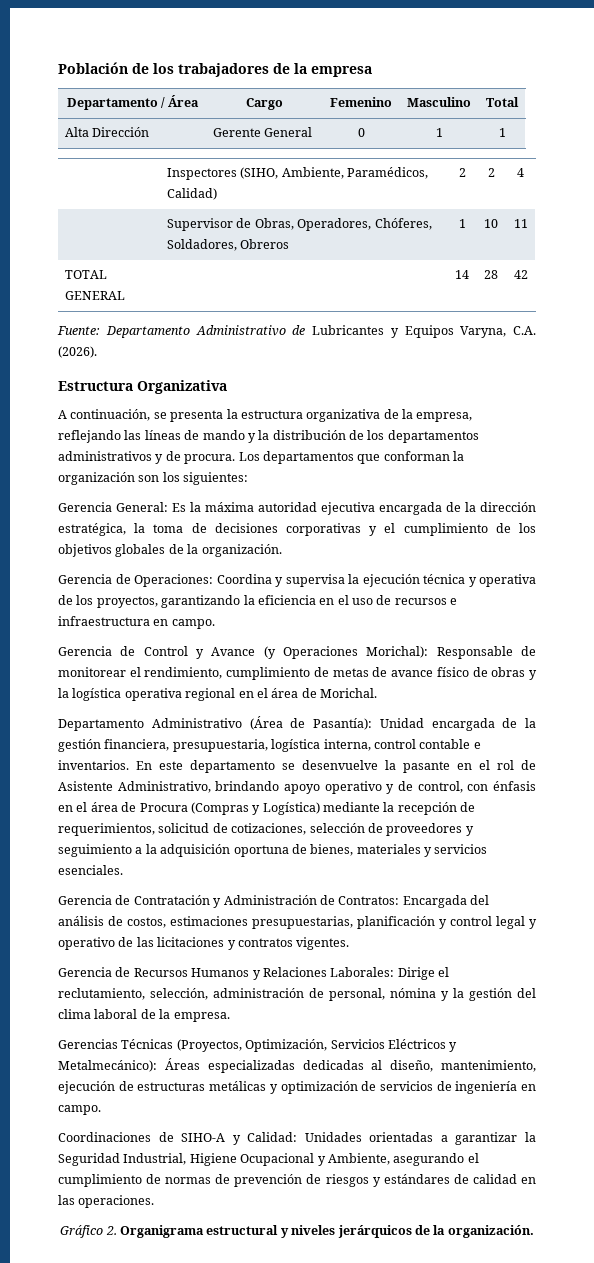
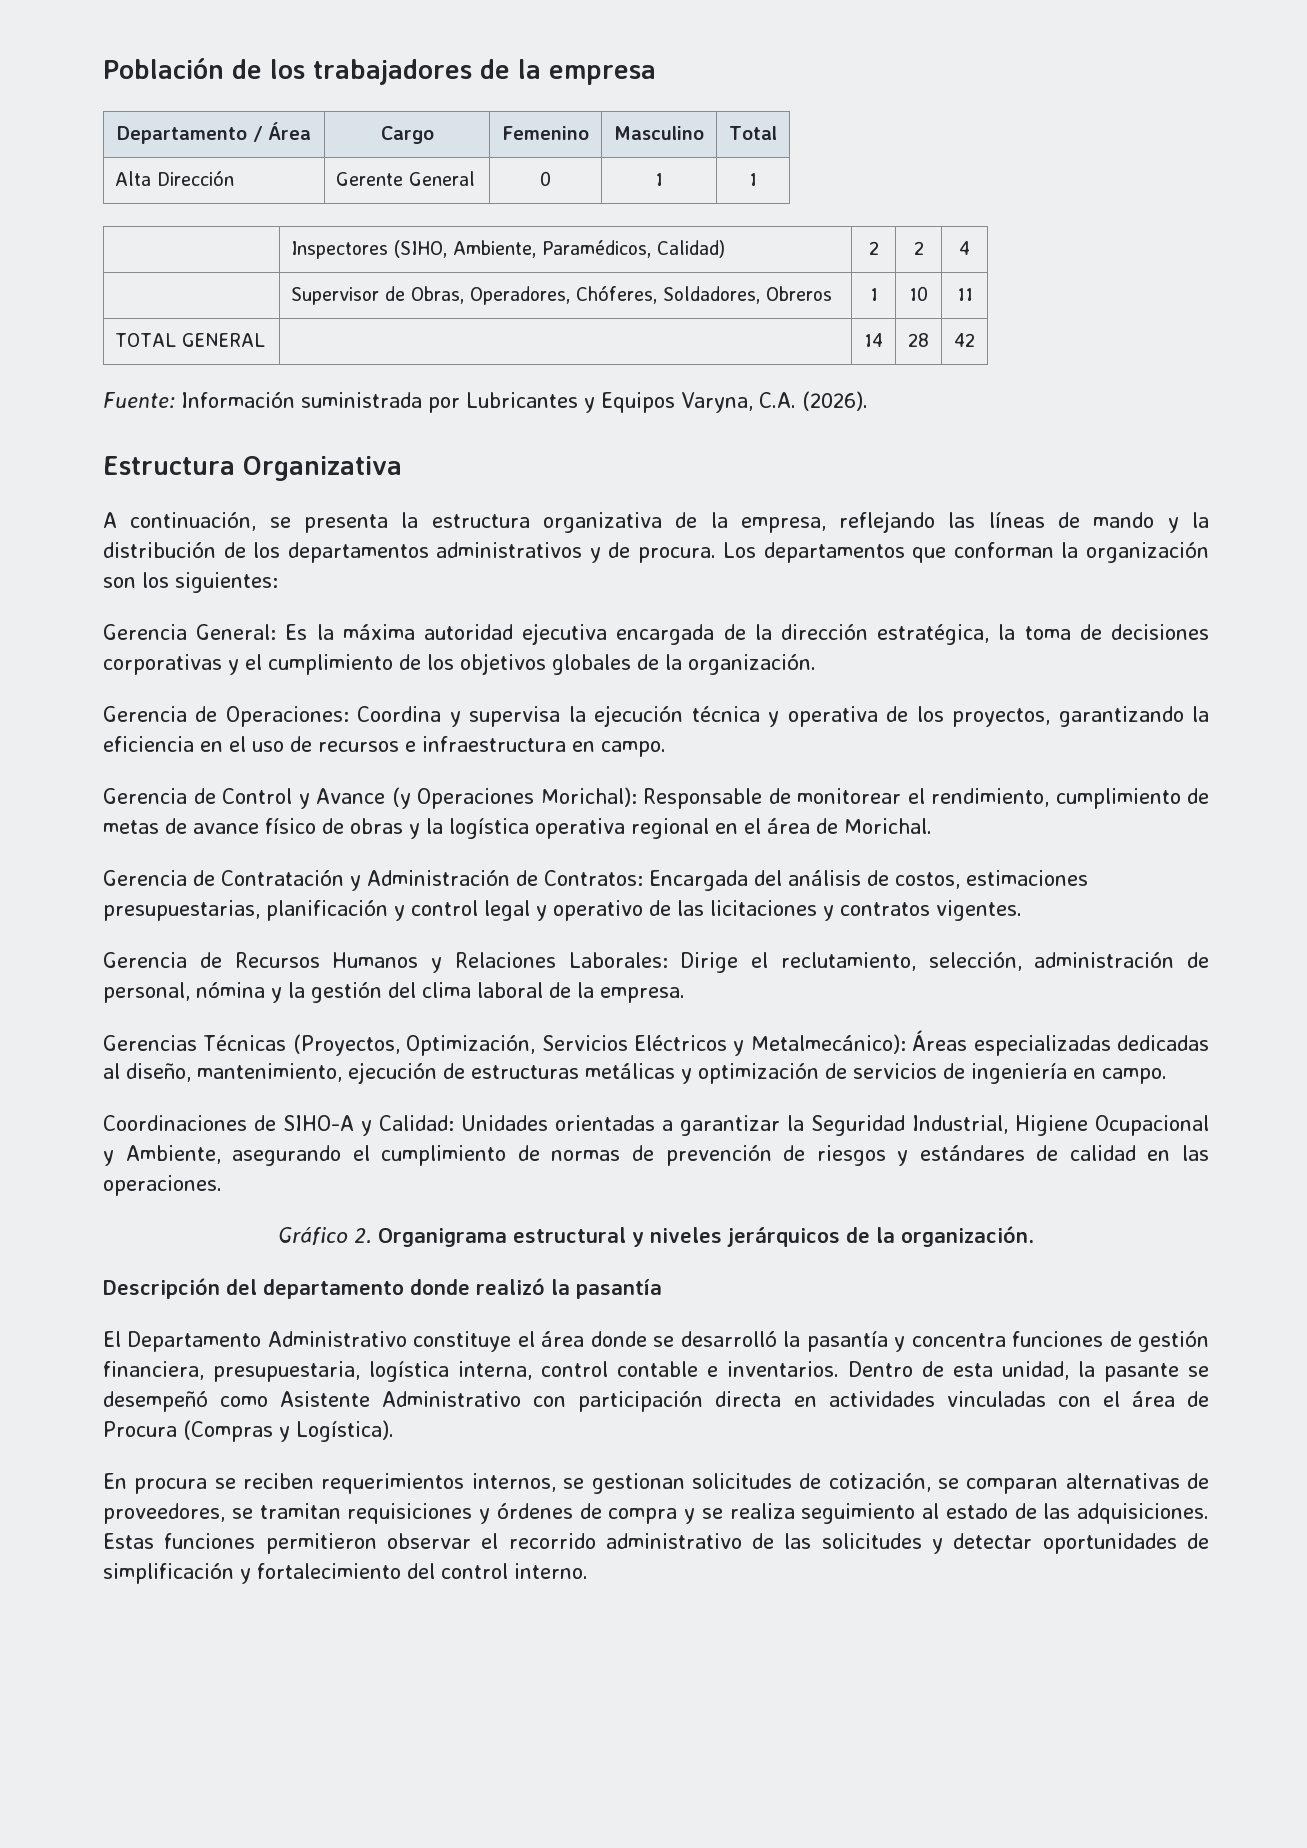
- Fuente: Departamento Administrativo de Lubricantes y Equipos Varyna, C.A. (2026).
+ Fuente: Información suministrada por Lubricantes y Equipos Varyna, C.A. (2026).
- Departamento Administrativo (Área de Pasantía): Unidad encargada de la gestión financiera, presupuestaria, logística interna, control contable e inventarios. En este departamento se desenvuelve la pasante en el rol de Asistente Administrativo, brindando apoyo operativo y de control, con énfasis en el área de Procura (Compras y Logística) mediante la recepción de requerimientos, solicitud de cotizaciones, selección de proveedores y seguimiento a la adquisición oportuna de bienes, materiales y servicios esenciales.
+ Descripción del departamento donde realizó la pasantía
+ El Departamento Administrativo constituye el área donde se desarrolló la pasantía y concentra funciones de gestión financiera, presupuestaria, logística interna, control contable e inventarios. Dentro de esta unidad, la pasante se desempeñó como Asistente Administrativo con participación directa en actividades vinculadas con el área de Procura (Compras y Logística).
+ En procura se reciben requerimientos internos, se gestionan solicitudes de cotización, se comparan alternativas de proveedores, se tramitan requisiciones y órdenes de compra y se realiza seguimiento al estado de las adquisiciones. Estas funciones permitieron observar el recorrido administrativo de las solicitudes y detectar oportunidades de simplificación y fortalecimiento del control interno.

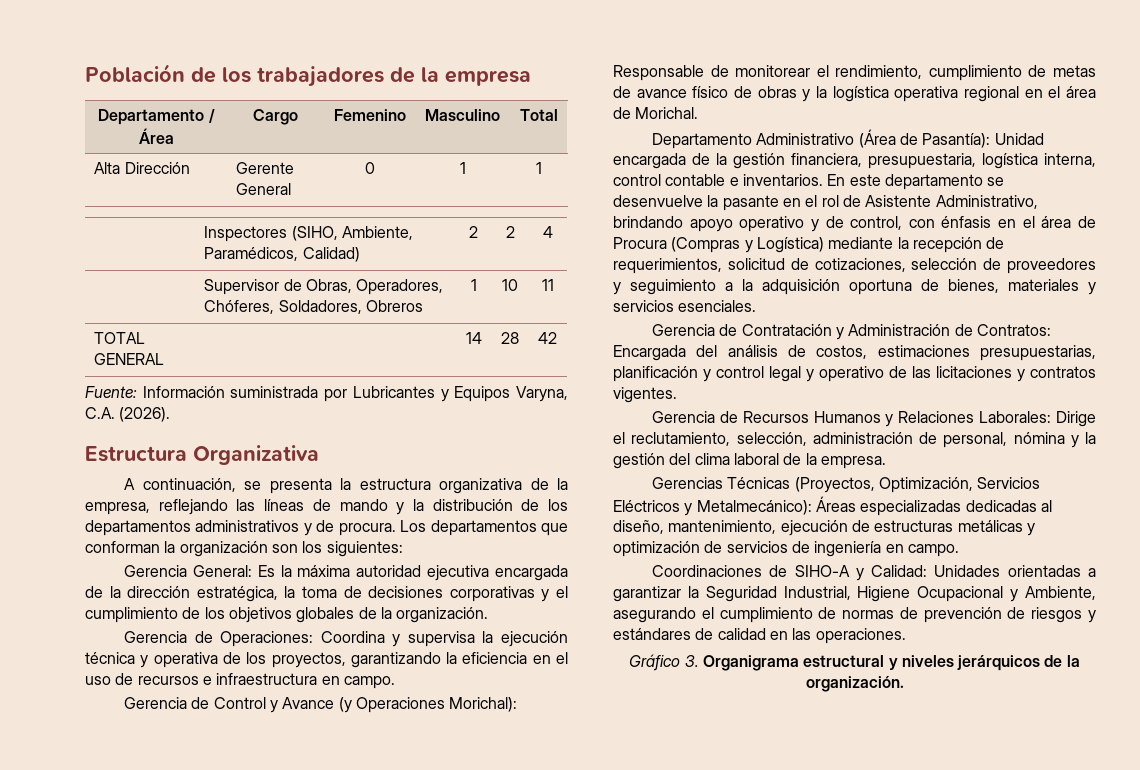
+ Departamento Administrativo (Área de Pasantía): Unidad encargada de la gestión financiera, presupuestaria, logística interna, control contable e inventarios. En este departamento se desenvuelve la pasante en el rol de Asistente Administrativo, brindando apoyo operativo y de control, con énfasis en el área de Procura (Compras y Logística) mediante la recepción de requerimientos, solicitud de cotizaciones, selección de proveedores y seguimiento a la adquisición oportuna de bienes, materiales y servicios esenciales.
- Gráfico 2. Organigrama estructural y niveles jerárquicos de la organización.
+ Gráfico 3. Organigrama estructural y niveles jerárquicos de la organización.
- Descripción del departamento donde realizó la pasantía
- El Departamento Administrativo constituye el área donde se desarrolló la pasantía y concentra funciones de gestión financiera, presupuestaria, logística interna, control contable e inventarios. Dentro de esta unidad, la pasante se desempeñó como Asistente Administrativo con participación directa en actividades vinculadas con el área de Procura (Compras y Logística).
- En procura se reciben requerimientos internos, se gestionan solicitudes de cotización, se comparan alternativas de proveedores, se tramitan requisiciones y órdenes de compra y se realiza seguimiento al estado de las adquisiciones. Estas funciones permitieron observar el recorrido administrativo de las solicitudes y detectar oportunidades de simplificación y fortalecimiento del control interno.

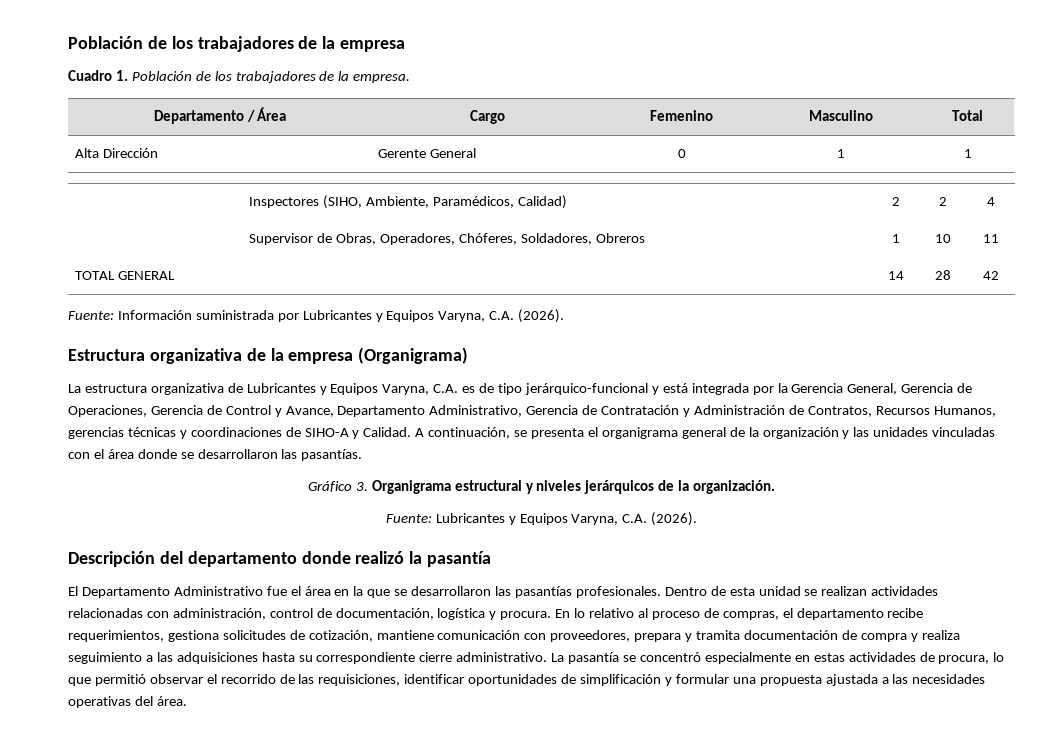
+ Cuadro 1. Población de los trabajadores de la empresa.
- Estructura Organizativa
- A continuación, se presenta la estructura organizativa de la empresa, reflejando las líneas de mando y la distribución de los departamentos administrativos y de procura. Los departamentos que conforman la organización son los siguientes:
- Gerencia General: Es la máxima autoridad ejecutiva encargada de la dirección estratégica, la toma de decisiones corporativas y el cumplimiento de los objetivos globales de la organización.
- Gerencia de Operaciones: Coordina y supervisa la ejecución técnica y operativa de los proyectos, garantizando la eficiencia en el uso de recursos e infraestructura en campo.
- Gerencia de Control y Avance (y Operaciones Morichal): Responsable de monitorear el rendimiento, cumplimiento de metas de avance físico de obras y la logística operativa regional en el área de Morichal.
- Departamento Administrativo (Área de Pasantía): Unidad encargada de la gestión financiera, presupuestaria, logística interna, control contable e inventarios. En este departamento se desenvuelve la pasante en el rol de Asistente Administrativo, brindando apoyo operativo y de control, con énfasis en el área de Procura (Compras y Logística) mediante la recepción de requerimientos, solicitud de cotizaciones, selección de proveedores y seguimiento a la adquisición oportuna de bienes, materiales y servicios esenciales.
- Gerencia de Contratación y Administración de Contratos: Encargada del análisis de costos, estimaciones presupuestarias, planificación y control legal y operativo de las licitaciones y contratos vigentes.
- Gerencia de Recursos Humanos y Relaciones Laborales: Dirige el reclutamiento, selección, administración de personal, nómina y la gestión del clima laboral de la empresa.
- Gerencias Técnicas (Proyectos, Optimización, Servicios Eléctricos y Metalmecánico): Áreas especializadas dedicadas al diseño, mantenimiento, ejecución de estructuras metálicas y optimización de servicios de ingeniería en campo.
- Coordinaciones de SIHO-A y Calidad: Unidades orientadas a garantizar la Seguridad Industrial, Higiene Ocupacional y Ambiente, asegurando el cumplimiento de normas de prevención de riesgos y estándares de calidad en las operaciones.
+ Estructura organizativa de la empresa (Organigrama)
+ La estructura organizativa de Lubricantes y Equipos Varyna, C.A. es de tipo jerárquico-funcional y está integrada por la Gerencia General, Gerencia de Operaciones, Gerencia de Control y Avance, Departamento Administrativo, Gerencia de Contratación y Administración de Contratos, Recursos Humanos, gerencias técnicas y coordinaciones de SIHO-A y Calidad. A continuación, se presenta el organigrama general de la organización y las unidades vinculadas con el área donde se desarrollaron las pasantías.
+ Fuente: Lubricantes y Equipos Varyna, C.A. (2026).
+ Descripción del departamento donde realizó la pasantía
+ El Departamento Administrativo fue el área en la que se desarrollaron las pasantías profesionales. Dentro de esta unidad se realizan actividades relacionadas con administración, control de documentación, logística y procura. En lo relativo al proceso de compras, el departamento recibe requerimientos, gestiona solicitudes de cotización, mantiene comunicación con proveedores, prepara y tramita documentación de compra y realiza seguimiento a las adquisiciones hasta su correspondiente cierre administrativo. La pasantía se concentró especialmente en estas actividades de procura, lo que permitió observar el recorrido de las requisiciones, identificar oportunidades de simplificación y formular una propuesta ajustada a las necesidades operativas del área.

